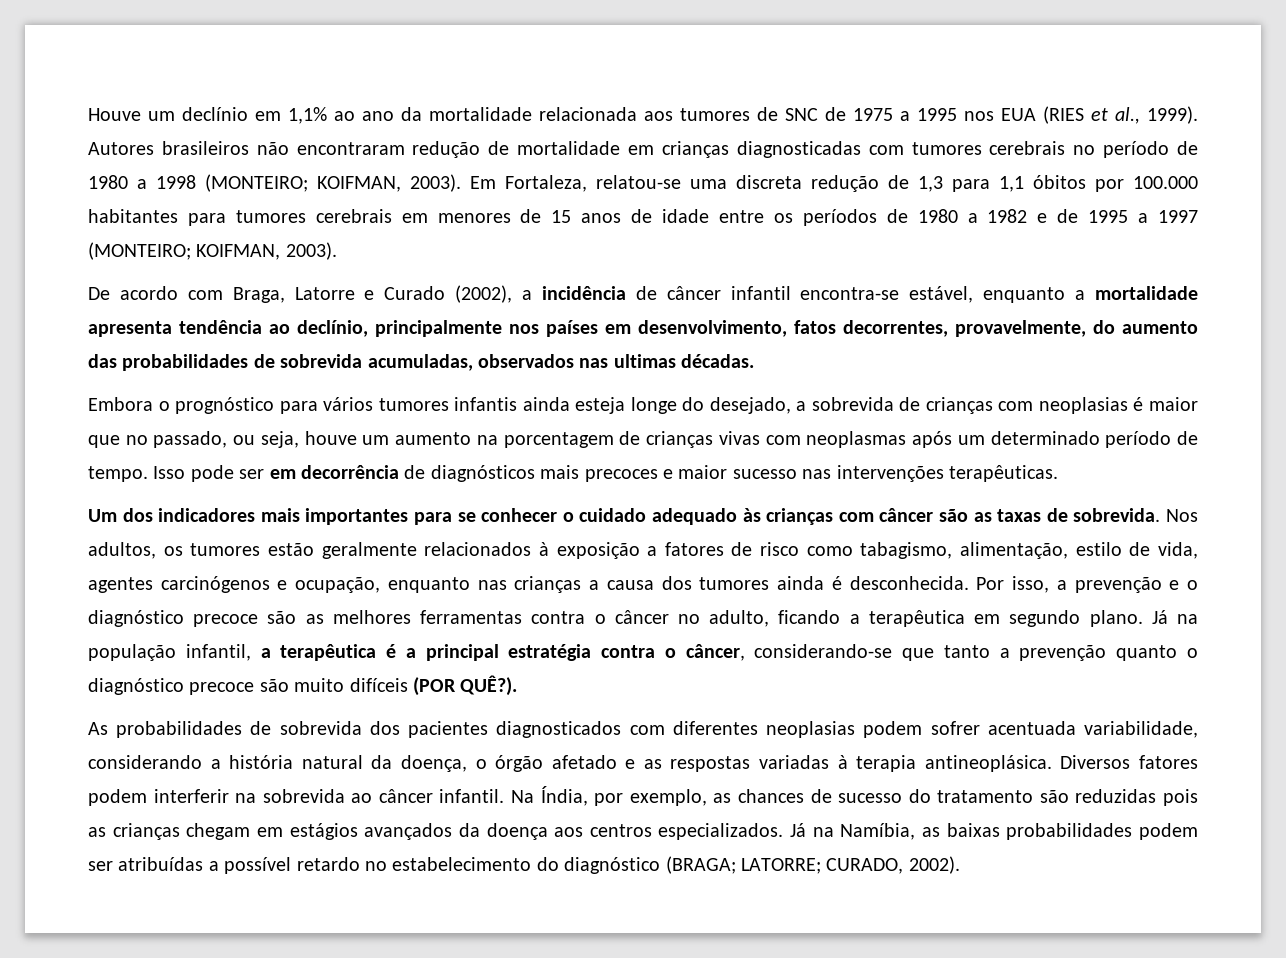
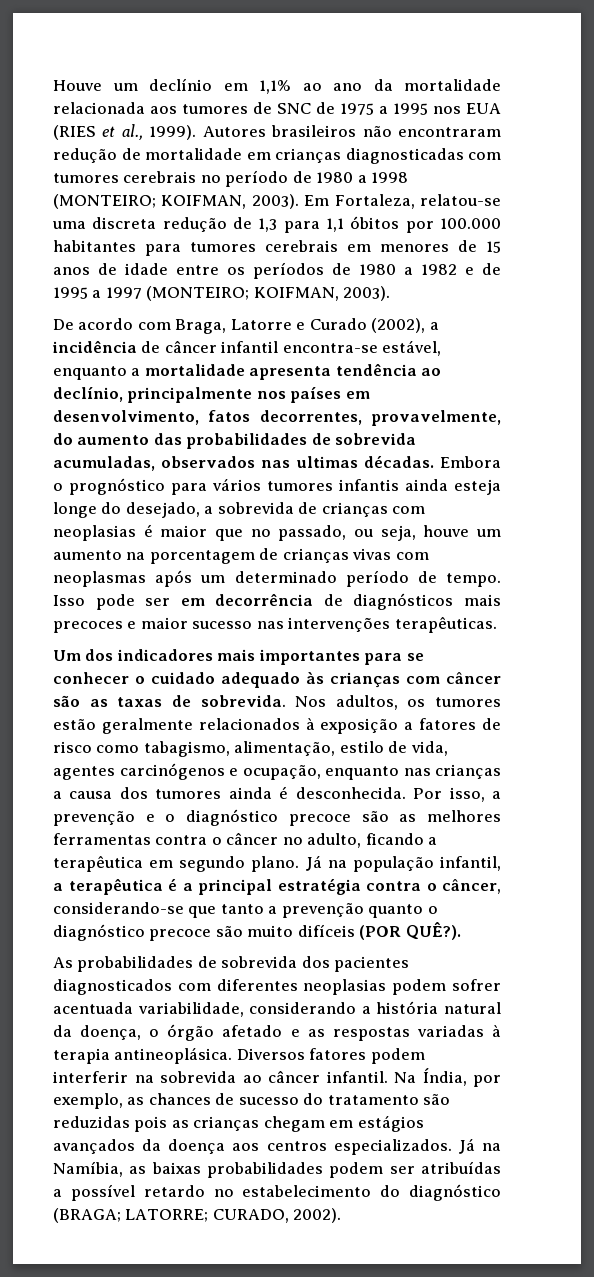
- De acordo com Braga, Latorre e Curado (2002), a incidência de câncer infantil encontra-se estável, enquanto a mortalidade apresenta tendência ao declínio, principalmente nos países em desenvolvimento, fatos decorrentes, provavelmente, do aumento das probabilidades de sobrevida acumuladas, observados nas ultimas décadas.
- Embora o prognóstico para vários tumores infantis ainda esteja longe do desejado, a sobrevida de crianças com neoplasias é maior que no passado, ou seja, houve um aumento na porcentagem de crianças vivas com neoplasmas após um determinado período de tempo.
+ De acordo com Braga, Latorre e Curado (2002), a incidência de câncer infantil encontra-se estável, enquanto a mortalidade apresenta tendência ao declínio, principalmente nos países em desenvolvimento, fatos decorrentes, provavelmente, do aumento das probabilidades de sobrevida acumuladas, observados nas ultimas décadas. Embora o prognóstico para vários tumores infantis ainda esteja longe do desejado, a sobrevida de crianças com neoplasias é maior que no passado, ou seja, houve um aumento na porcentagem de crianças vivas com neoplasmas após um determinado período de tempo.

